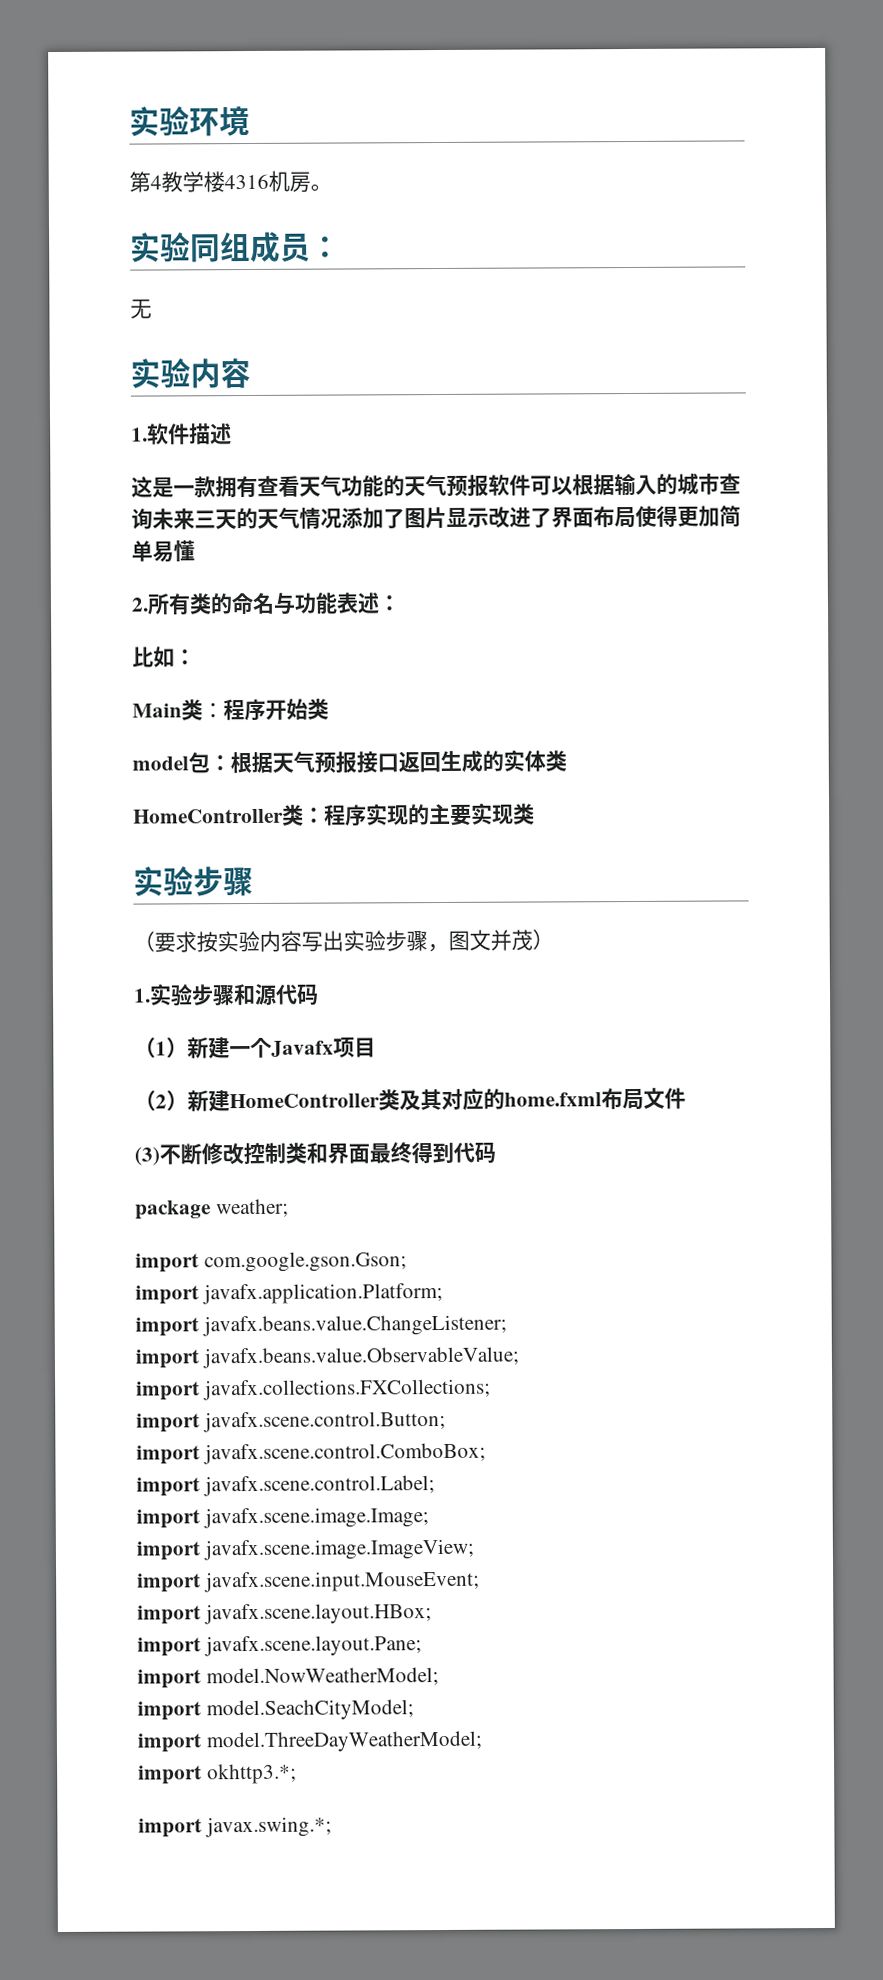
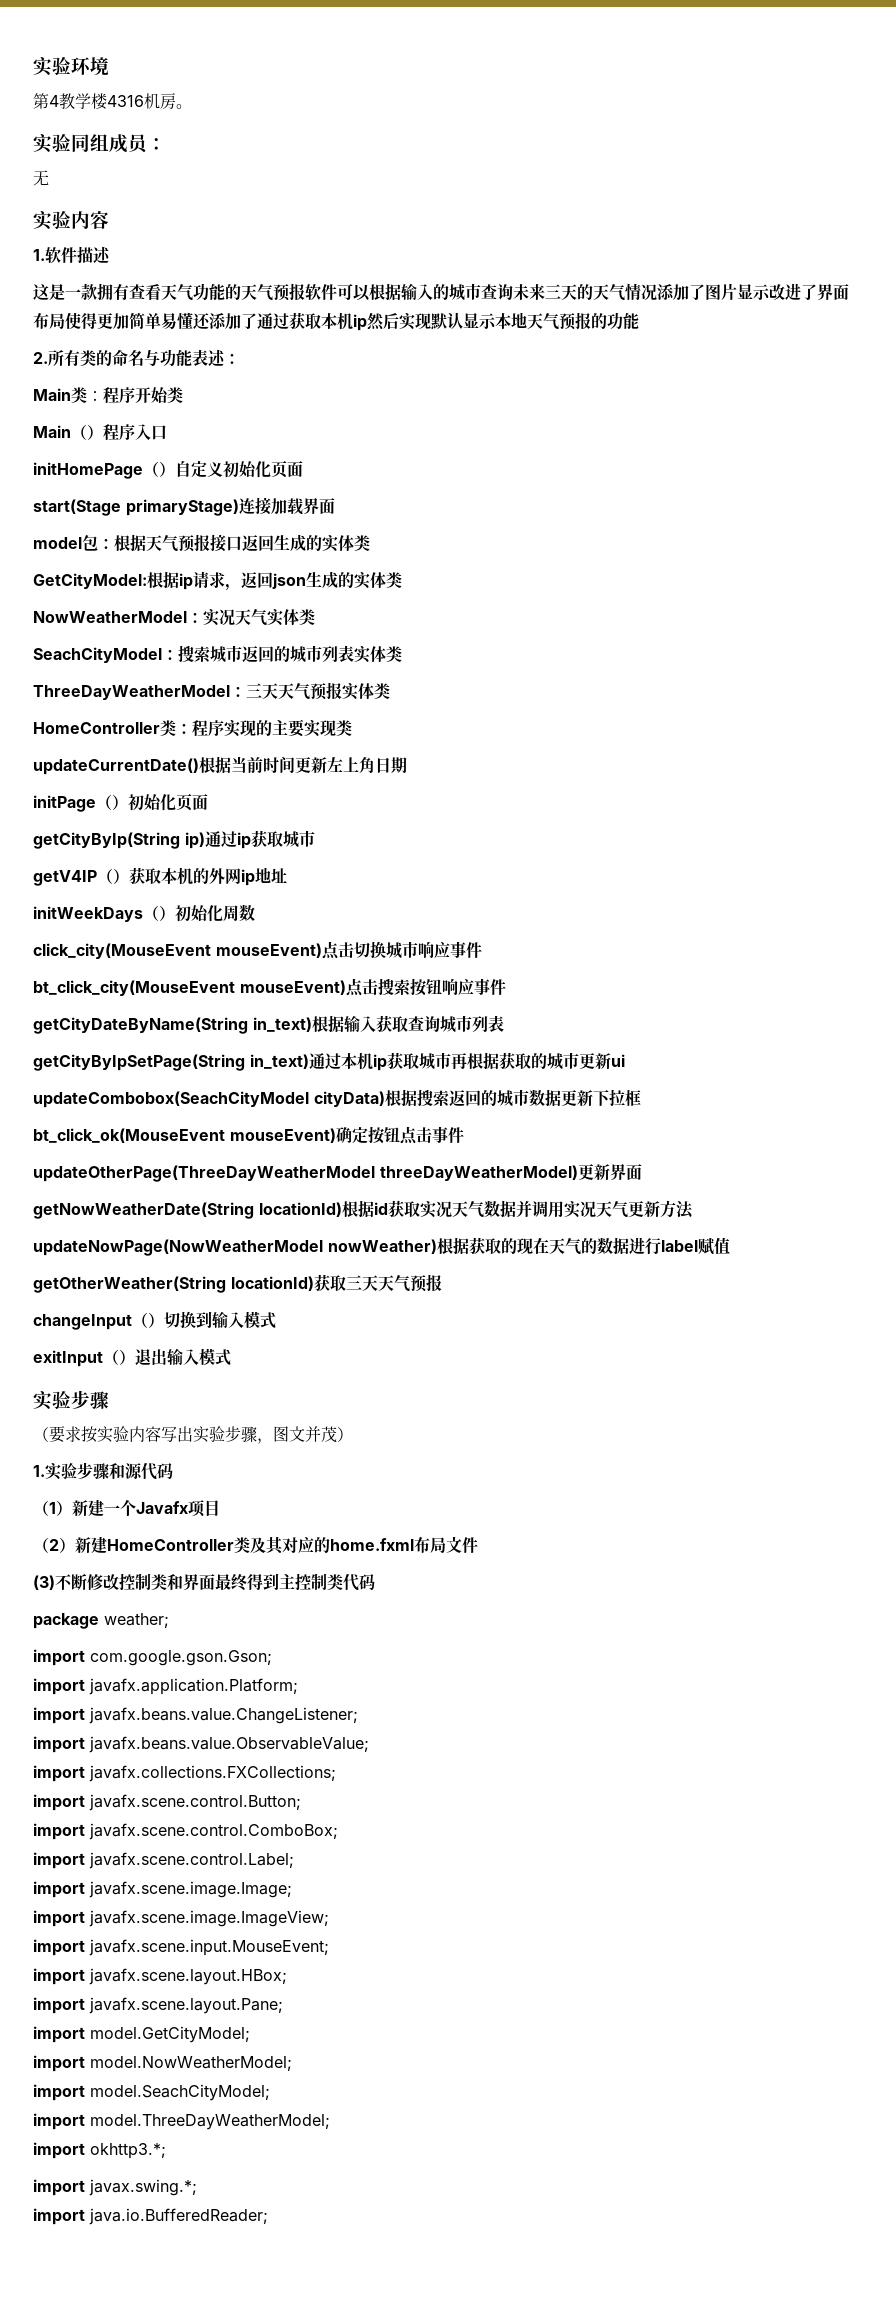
- 这是一款拥有查看天气功能的天气预报软件可以根据输入的城市查询未来三天的天气情况添加了图片显示改进了界面布局使得更加简单易懂
+ 这是一款拥有查看天气功能的天气预报软件可以根据输入的城市查询未来三天的天气情况添加了图片显示改进了界面布局使得更加简单易懂还添加了通过获取本机ip然后实现默认显示本地天气预报的功能
- 比如：
+ Main（）程序入口
+ initHomePage（）自定义初始化页面
+ start(Stage primaryStage)连接加载界面
+ GetCityModel:根据ip请求，返回json生成的实体类
+ NowWeatherModel：实况天气实体类
+ SeachCityModel：搜索城市返回的城市列表实体类
+ ThreeDayWeatherModel：三天天气预报实体类
+ updateCurrentDate()根据当前时间更新左上角日期
+ initPage（）初始化页面
+ getCityByIp(String ip)通过ip获取城市
+ getV4IP（）获取本机的外网ip地址
+ initWeekDays（）初始化周数
+ click_city(MouseEvent mouseEvent)点击切换城市响应事件
+ bt_click_city(MouseEvent mouseEvent)点击搜索按钮响应事件
+ getCityDateByName(String in_text)根据输入获取查询城市列表
+ getCityByIpSetPage(String in_text)通过本机ip获取城市再根据获取的城市更新ui
+ updateCombobox(SeachCityModel cityData)根据搜索返回的城市数据更新下拉框
+ bt_click_ok(MouseEvent mouseEvent)确定按钮点击事件
+ updateOtherPage(ThreeDayWeatherModel threeDayWeatherModel)更新界面
+ getNowWeatherDate(String locationId)根据id获取实况天气数据并调用实况天气更新方法
+ updateNowPage(NowWeatherModel nowWeather)根据获取的现在天气的数据进行label赋值
+ getOtherWeather(String locationId)获取三天天气预报
+ changeInput（）切换到输入模式
+ exitInput（）退出输入模式
- (3)不断修改控制类和界面最终得到代码
+ (3)不断修改控制类和界面最终得到主控制类代码
+ import model.GetCityModel;
+ import java.io.BufferedReader;

